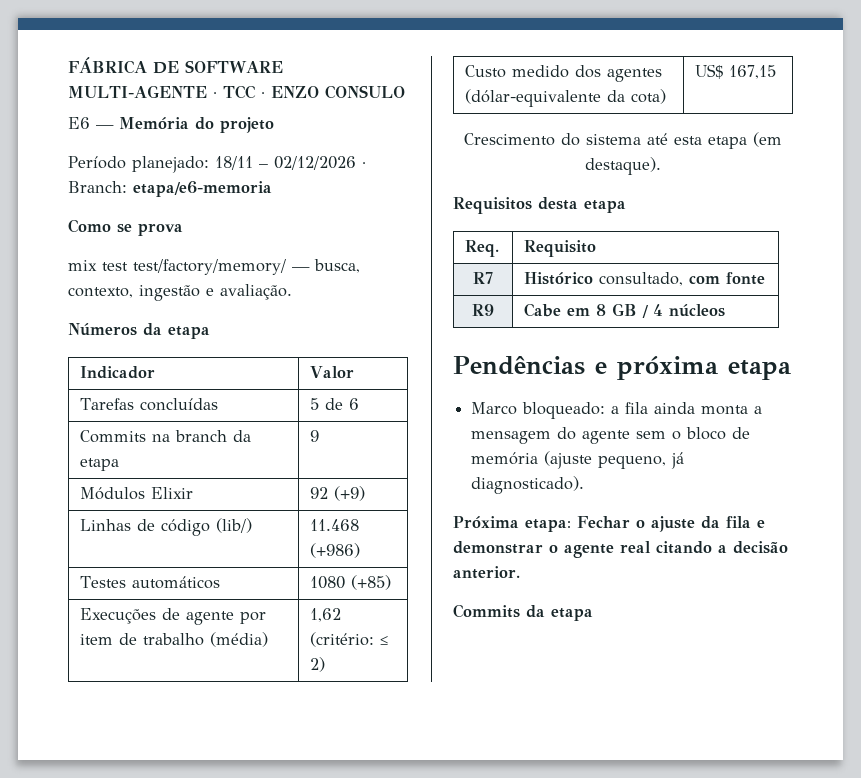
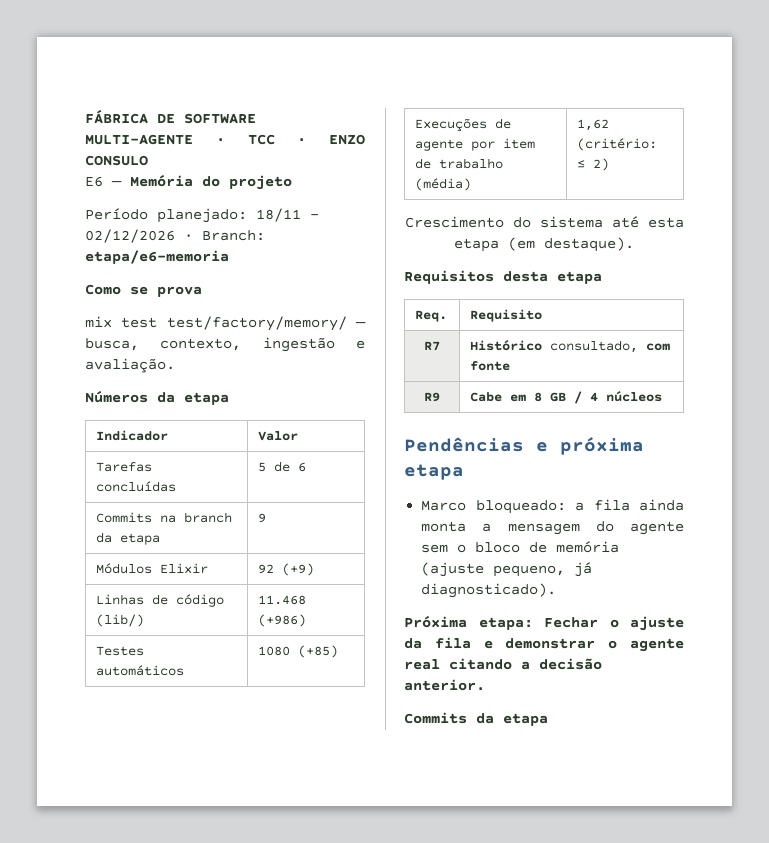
- Custo medido dos agentes (dólar-equivalente da cota) | US$ 167,15

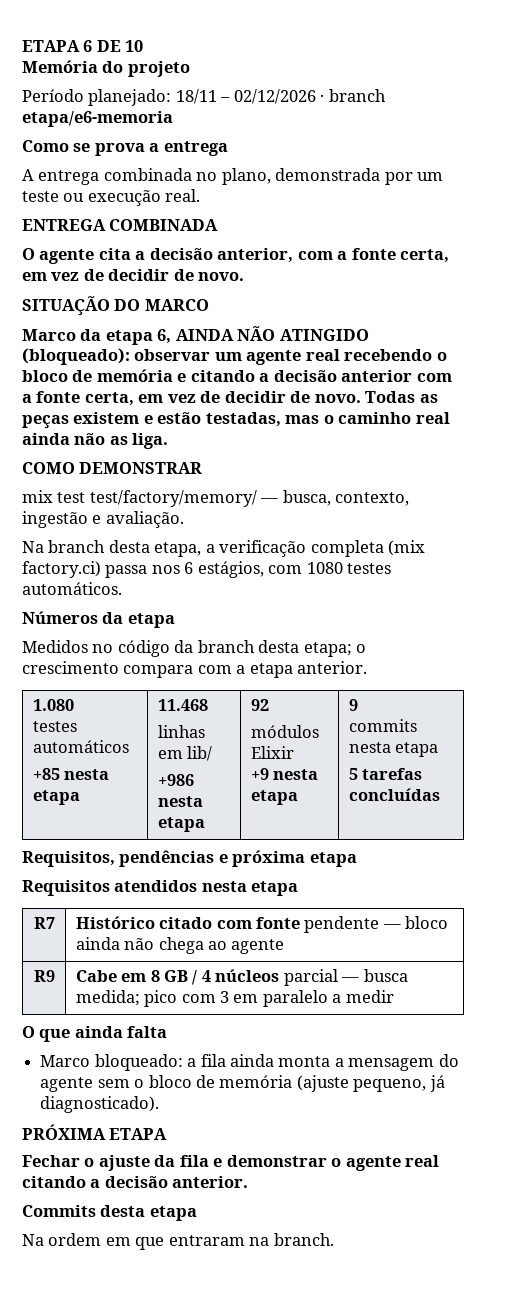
- FÁBRICA DE SOFTWARE MULTI-AGENTE · TCC · ENZO CONSULO
- E6 — Memória do projeto
+ ETAPA 6 DE 10
+ Memória do projeto
- Período planejado: 18/11 – 02/12/2026 · Branch: etapa/e6-memoria
+ Período planejado: 18/11 – 02/12/2026 · branch etapa/e6-memoria
- Como se prova
+ Como se prova a entrega
+ A entrega combinada no plano, demonstrada por um teste ou execução real.
+ ENTREGA COMBINADA
+ O agente cita a decisão anterior, com a fonte certa, em vez de decidir de novo.
+ SITUAÇÃO DO MARCO
+ Marco da etapa 6, AINDA NÃO ATINGIDO (bloqueado): observar um agente real recebendo o bloco de memória e citando a decisão anterior com a fonte certa, em vez de decidir de novo. Todas as peças existem e estão testadas, mas o caminho real ainda não as liga.
+ COMO DEMONSTRAR
+ Na branch desta etapa, a verificação completa (mix factory.ci) passa nos 6 estágios, com 1080 testes automáticos.
  Números da etapa
- Indicador | Valor
- Tarefas concluídas | 5 de 6
- Commits na branch da etapa | 9
- Módulos Elixir | 92 (+9)
- Linhas de código (lib/) | 11.468 (+986)
- Testes automáticos | 1080 (+85)
- Execuções de agente por item de trabalho (média) | 1,62 (critério: ≤ 2)
- Crescimento do sistema até esta etapa (em destaque).
+ Medidos no código da branch desta etapa; o crescimento compara com a etapa anterior.
+ 1.080
+ testes automáticos
+ +85 nesta etapa | 11.468
+ linhas em lib/
+ +986 nesta etapa | 92
+ módulos Elixir
+ +9 nesta etapa | 9
+ commits nesta etapa
+ 5 tarefas concluídas
+ Requisitos, pendências e próxima etapa
- Requisitos desta etapa
- Req. | Requisito
+ Requisitos atendidos nesta etapa
- R7 | Histórico consultado, com fonte
+ R7 | Histórico citado com fonte pendente — bloco ainda não chega ao agente
- R9 | Cabe em 8 GB / 4 núcleos
- Pendências e próxima etapa
+ R9 | Cabe em 8 GB / 4 núcleos parcial — busca medida; pico com 3 em paralelo a medir
+ O que ainda falta
- Próxima etapa: Fechar o ajuste da fila e demonstrar o agente real citando a decisão anterior.
+ PRÓXIMA ETAPA
+ Fechar o ajuste da fila e demonstrar o agente real citando a decisão anterior.
- Commits da etapa
+ Commits desta etapa
+ Na ordem em que entraram na branch.

